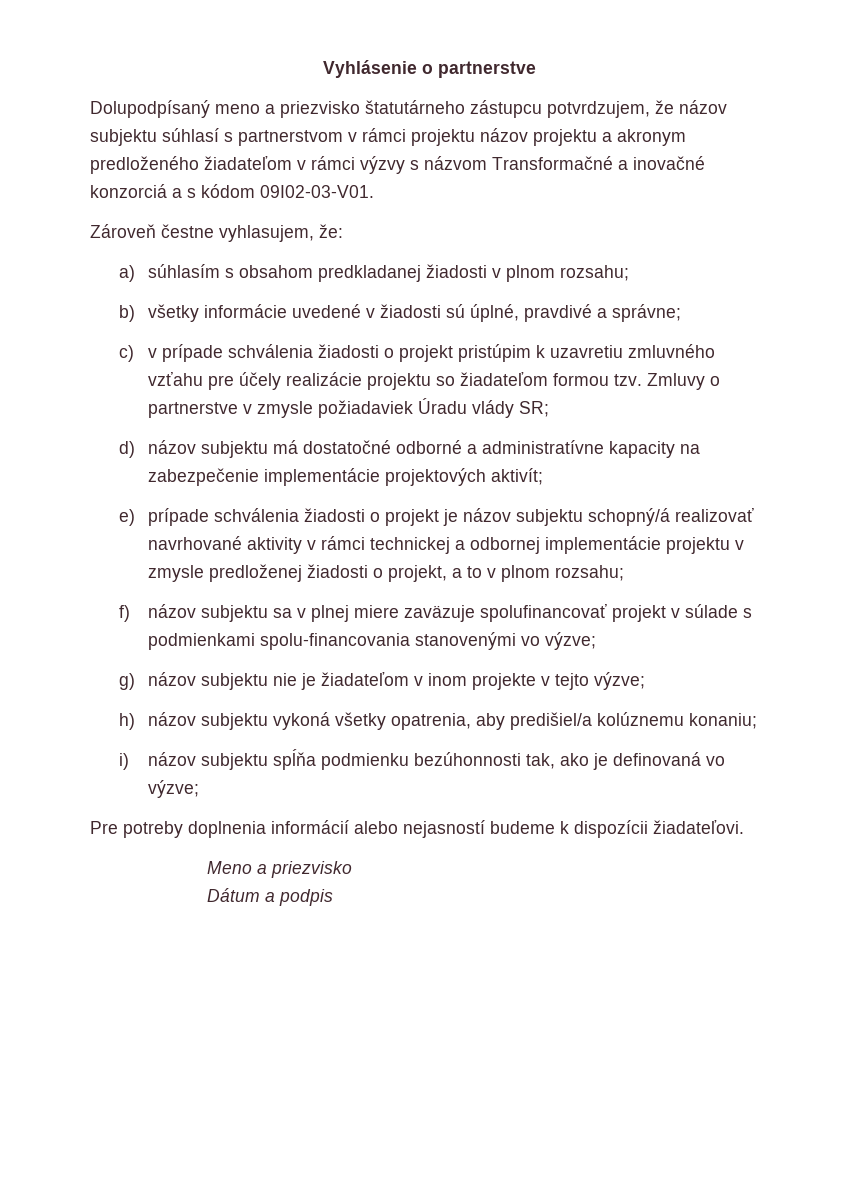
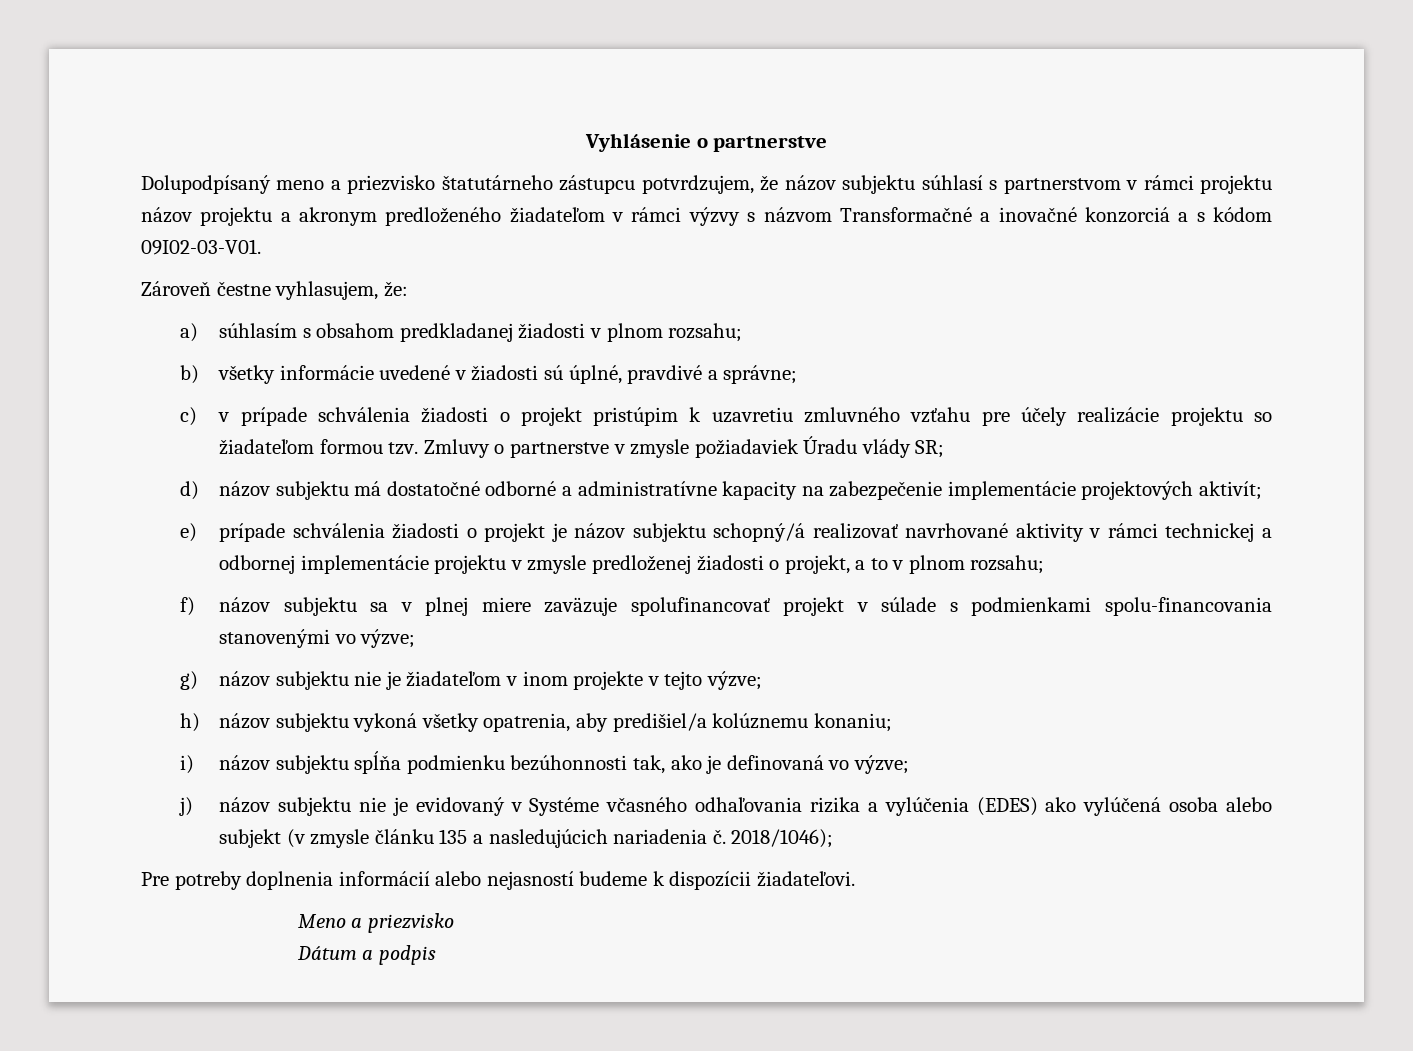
+ j) názov subjektu nie je evidovaný v Systéme včasného odhaľovania rizika a vylúčenia (EDES) ako vylúčená osoba alebo subjekt (v zmysle článku 135 a nasledujúcich nariadenia č. 2018/1046);

